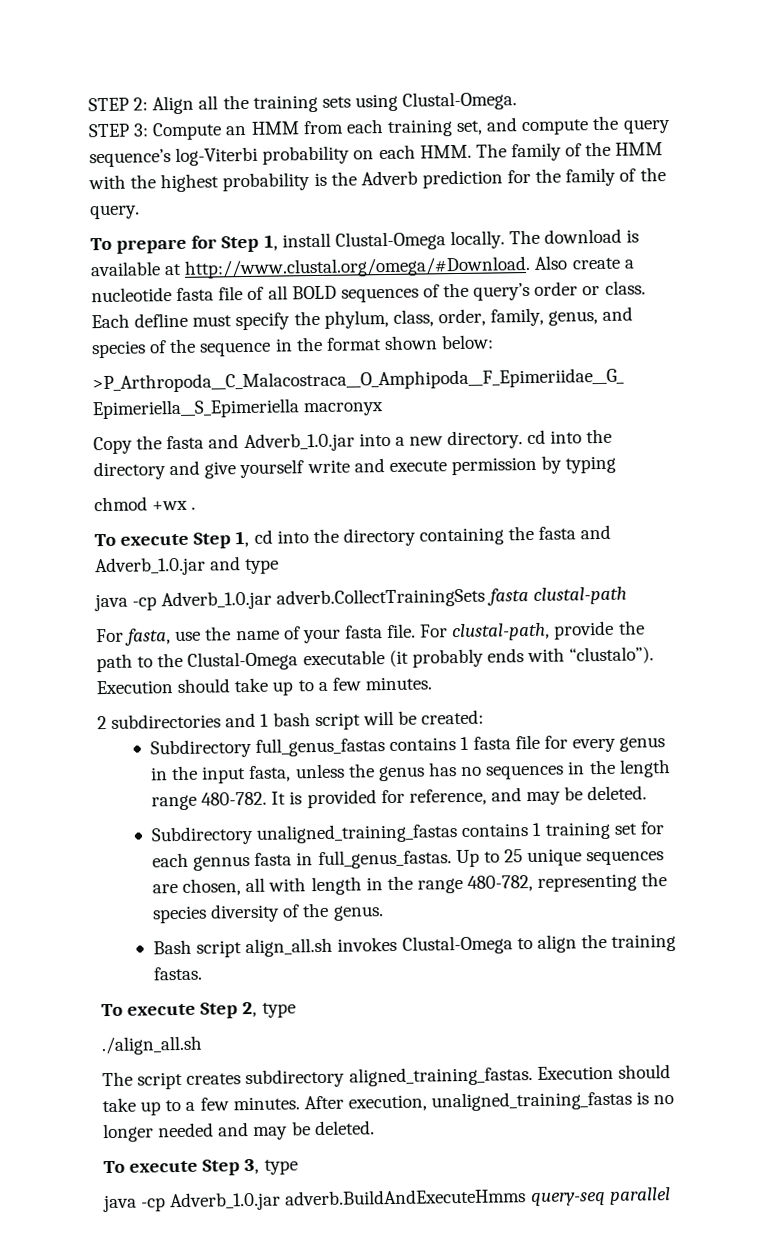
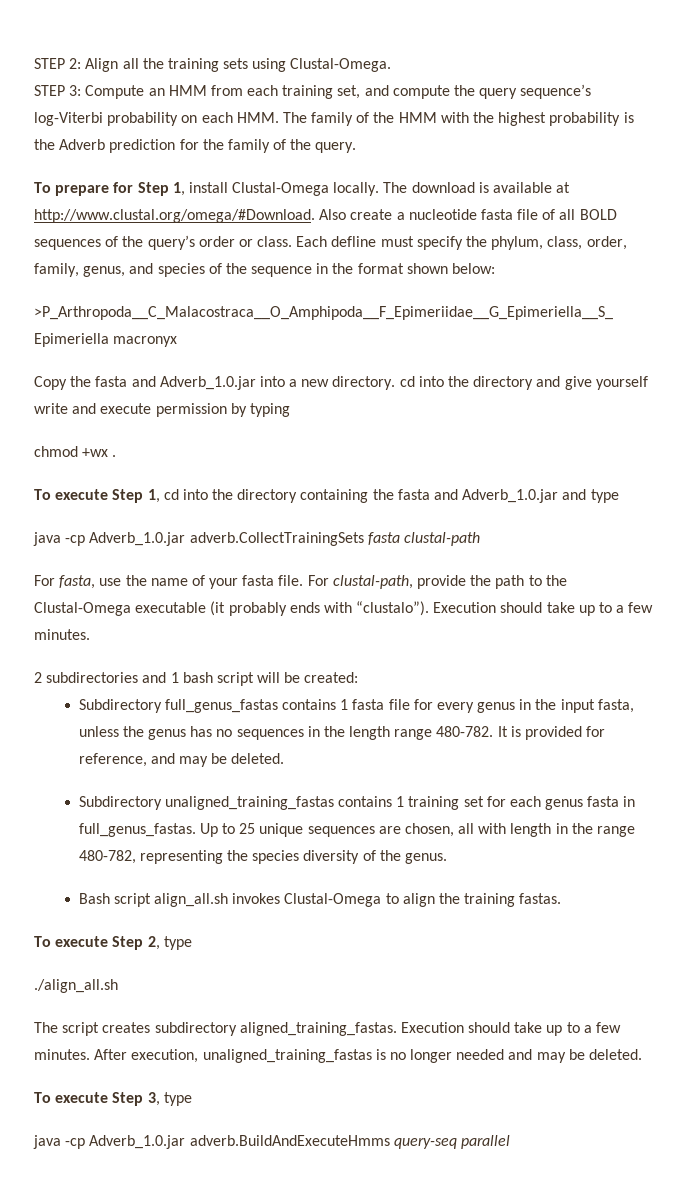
- Subdirectory unaligned_training_fastas contains 1 training set for each gennus fasta in full_genus_fastas.
+ Subdirectory unaligned_training_fastas contains 1 training set for each genus fasta in full_genus_fastas.

